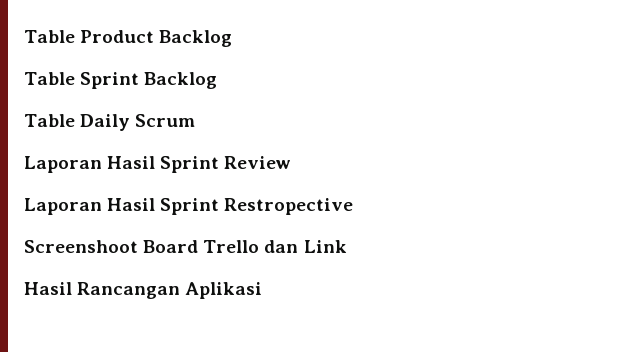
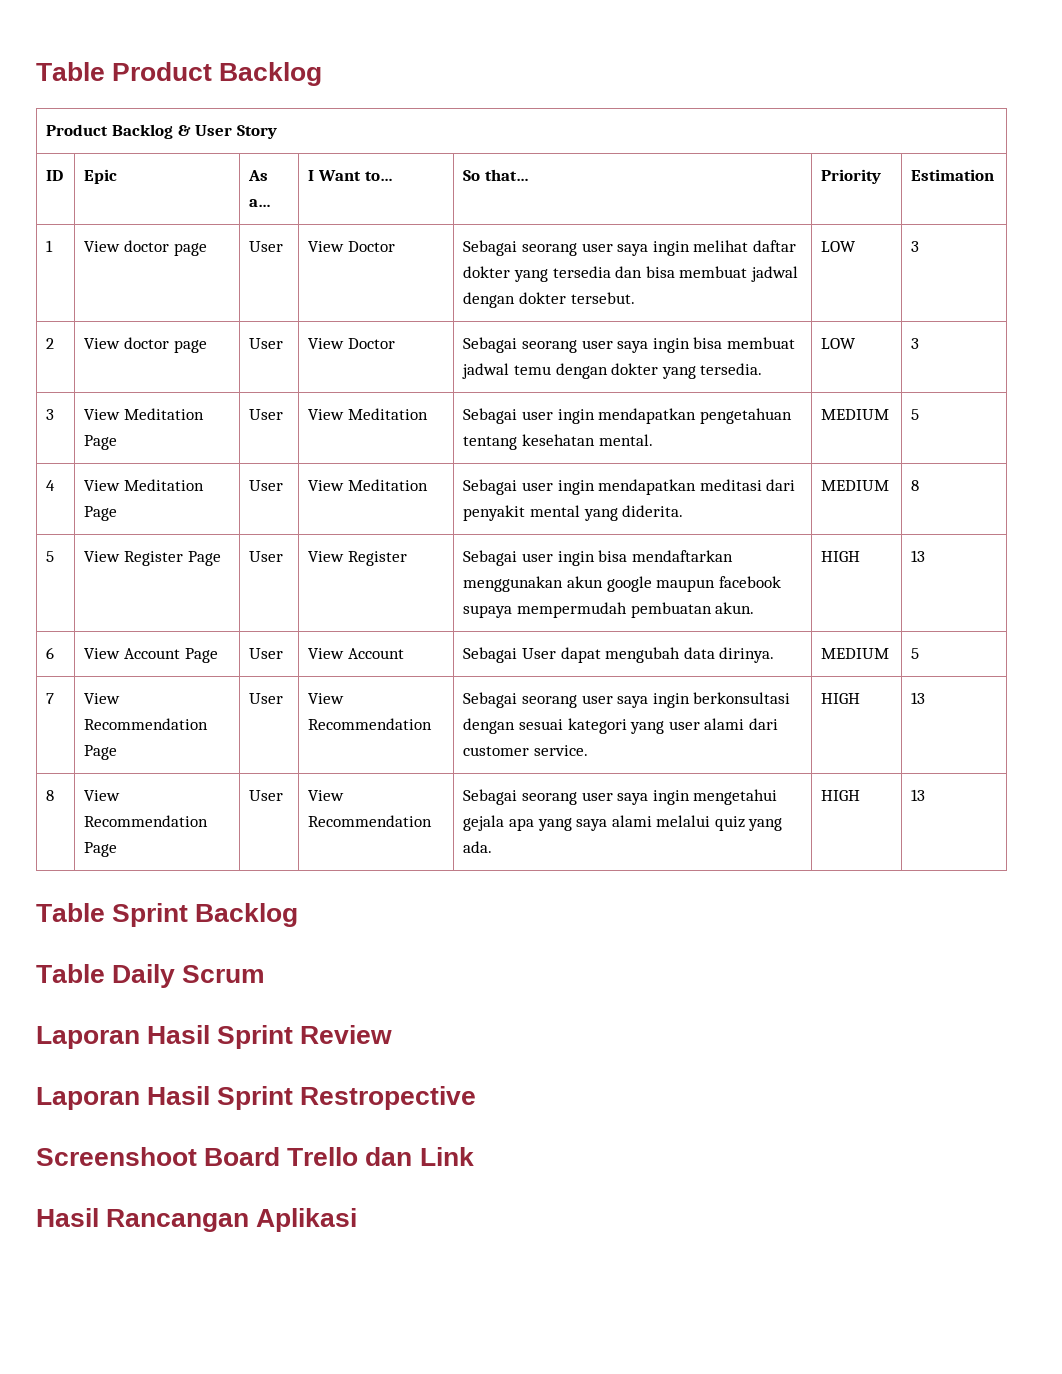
+ Product Backlog & User Story
+ ID | Epic | As a… | I Want to… | So that… | Priority | Estimation
+ 1 | View doctor page | User | View Doctor | Sebagai seorang user saya ingin melihat daftar dokter yang tersedia dan bisa membuat jadwal dengan dokter tersebut. | LOW | 3
+ 2 | View doctor page | User | View Doctor | Sebagai seorang user saya ingin bisa membuat jadwal temu dengan dokter yang tersedia. | LOW | 3
+ 3 | View Meditation Page | User | View Meditation | Sebagai user ingin mendapatkan pengetahuan tentang kesehatan mental. | MEDIUM | 5
+ 4 | View Meditation Page | User | View Meditation | Sebagai user ingin mendapatkan meditasi dari penyakit mental yang diderita. | MEDIUM | 8
+ 5 | View Register Page | User | View Register | Sebagai user ingin bisa mendaftarkan menggunakan akun google maupun facebook supaya mempermudah pembuatan akun. | HIGH | 13
+ 6 | View Account Page | User | View Account | Sebagai User dapat mengubah data dirinya. | MEDIUM | 5
+ 7 | View Recommendation Page | User | View Recommendation | Sebagai seorang user saya ingin berkonsultasi dengan sesuai kategori yang user alami dari customer service. | HIGH | 13
+ 8 | View Recommendation Page | User | View Recommendation | Sebagai seorang user saya ingin mengetahui gejala apa yang saya alami melalui quiz yang ada. | HIGH | 13

